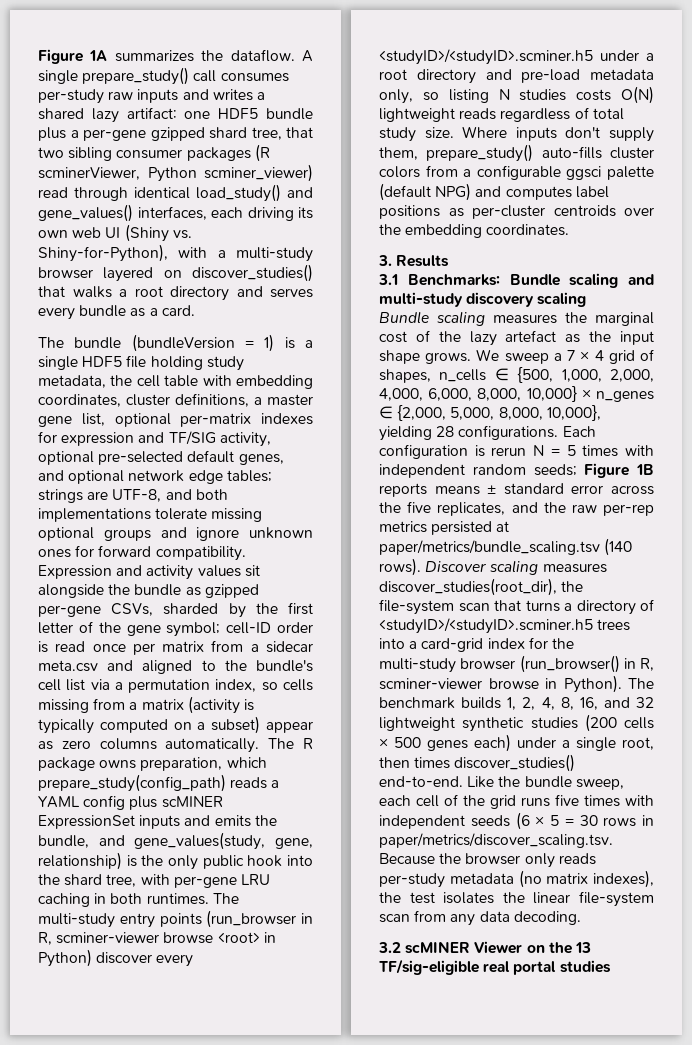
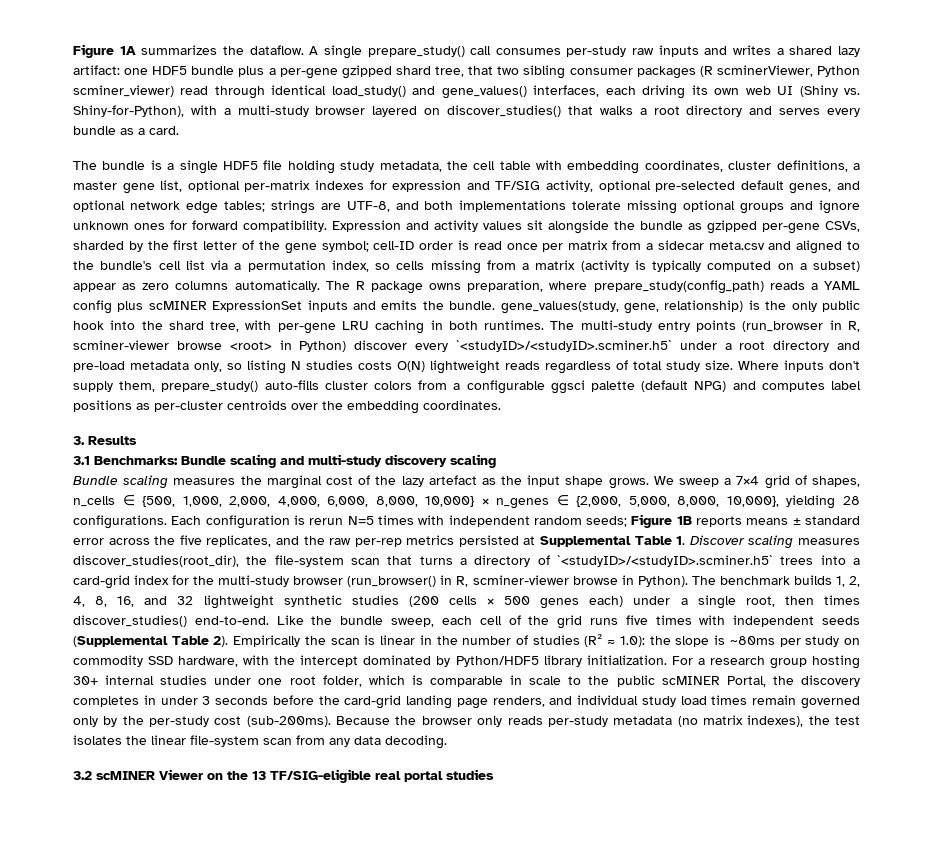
- The bundle (bundleVersion = 1) is a single HDF5 file holding study metadata, the cell table with embedding coordinates, cluster definitions, a master gene list, optional per-matrix indexes for expression and TF/SIG activity, optional pre-selected default genes, and optional network edge tables; strings are UTF-8, and both implementations tolerate missing optional groups and ignore unknown ones for forward compatibility.
+ The bundle is a single HDF5 file holding study metadata, the cell table with embedding coordinates, cluster definitions, a master gene list, optional per-matrix indexes for expression and TF/SIG activity, optional pre-selected default genes, and optional network edge tables; strings are UTF-8, and both implementations tolerate missing optional groups and ignore unknown ones for forward compatibility.
- The R package owns preparation, which prepare_study(config_path) reads a YAML config plus scMINER ExpressionSet inputs and emits the bundle, and gene_values(study, gene, relationship) is the only public hook into the shard tree, with per-gene LRU caching in both runtimes.
+ The R package owns preparation, where prepare_study(config_path) reads a YAML config plus scMINER ExpressionSet inputs and emits the bundle. gene_values(study, gene, relationship) is the only public hook into the shard tree, with per-gene LRU caching in both runtimes.
- The multi-study entry points (run_browser in R, scminer-viewer browse <root> in Python) discover every <studyID>/<studyID>.scminer.h5 under a root directory and pre-load metadata only, so listing N studies costs O(N) lightweight reads regardless of total study size.
+ The multi-study entry points (run_browser in R, scminer-viewer browse <root> in Python) discover every `<studyID>/<studyID>.scminer.h5` under a root directory and pre-load metadata only, so listing N studies costs O(N) lightweight reads regardless of total study size.
- We sweep a 7 × 4 grid of shapes, n_cells ∈ {500, 1,000, 2,000, 4,000, 6,000, 8,000, 10,000} × n_genes ∈ {2,000, 5,000, 8,000, 10,000}, yielding 28 configurations.
+ We sweep a 7×4 grid of shapes, n_cells ∈ {500, 1,000, 2,000, 4,000, 6,000, 8,000, 10,000} × n_genes ∈ {2,000, 5,000, 8,000, 10,000}, yielding 28 configurations.
- Each configuration is rerun N = 5 times with independent random seeds; Figure 1B reports means ± standard error across the five replicates, and the raw per-rep metrics persisted at paper/metrics/bundle_scaling.tsv (140 rows). Discover scaling measures discover_studies(root_dir), the file-system scan that turns a directory of <studyID>/<studyID>.scminer.h5 trees into a card-grid index for the multi-study browser (run_browser() in R, scminer-viewer browse in Python).
+ Each configuration is rerun N=5 times with independent random seeds; Figure 1B reports means ± standard error across the five replicates, and the raw per-rep metrics persisted at Supplemental Table 1. Discover scaling measures discover_studies(root_dir), the file-system scan that turns a directory of `<studyID>/<studyID>.scminer.h5` trees into a card-grid index for the multi-study browser (run_browser() in R, scminer-viewer browse in Python).
- Like the bundle sweep, each cell of the grid runs five times with independent seeds (6 × 5 = 30 rows in paper/metrics/discover_scaling.tsv. Because the browser only reads per-study metadata (no matrix indexes), the test isolates the linear file-system scan from any data decoding.
+ Like the bundle sweep, each cell of the grid runs five times with independent seeds (Supplemental Table 2). Empirically the scan is linear in the number of studies (R² ≈ 1.0): the slope is ~80ms per study on commodity SSD hardware, with the intercept dominated by Python/HDF5 library initialization. For a research group hosting 30+ internal studies under one root folder, which is comparable in scale to the public scMINER Portal, the discovery completes in under 3 seconds before the card-grid landing page renders, and individual study load times remain governed only by the per-study cost (sub-200ms). Because the browser only reads per-study metadata (no matrix indexes), the test isolates the linear file-system scan from any data decoding.
- 3.2 scMINER Viewer on the 13 TF/sig-eligible real portal studies
+ 3.2 scMINER Viewer on the 13 TF/SIG-eligible real portal studies

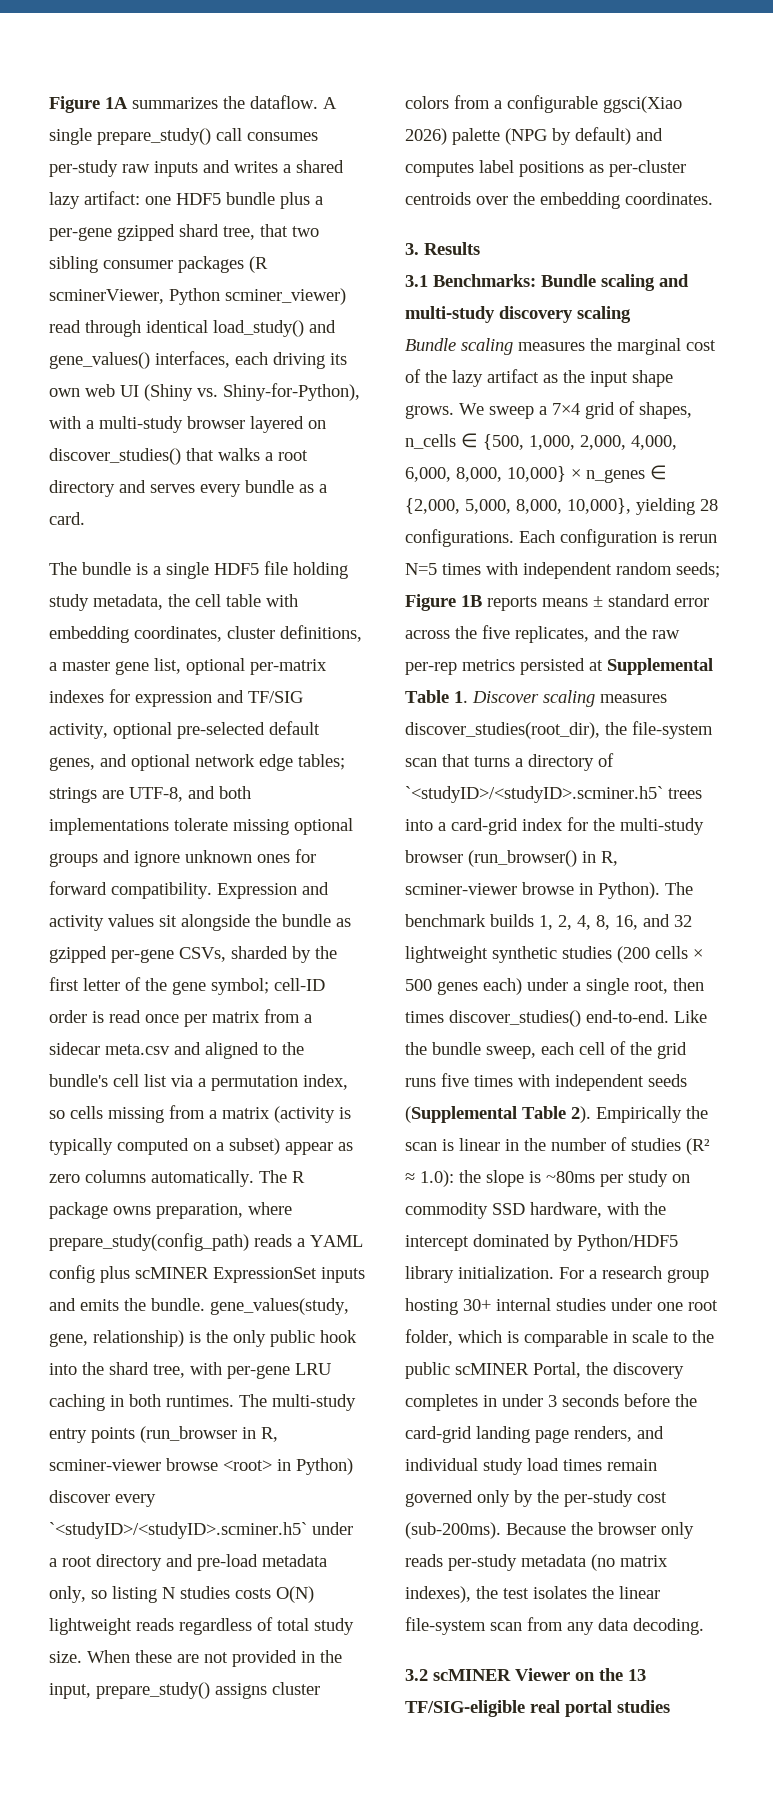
- Where inputs don't supply them, prepare_study() auto-fills cluster colors from a configurable ggsci palette (default NPG) and computes label positions as per-cluster centroids over the embedding coordinates.
+ When these are not provided in the input, prepare_study() assigns cluster colors from a configurable ggsci(Xiao 2026) palette (NPG by default) and computes label positions as per-cluster centroids over the embedding coordinates.
- Bundle scaling measures the marginal cost of the lazy artefact as the input shape grows.
+ Bundle scaling measures the marginal cost of the lazy artifact as the input shape grows.

